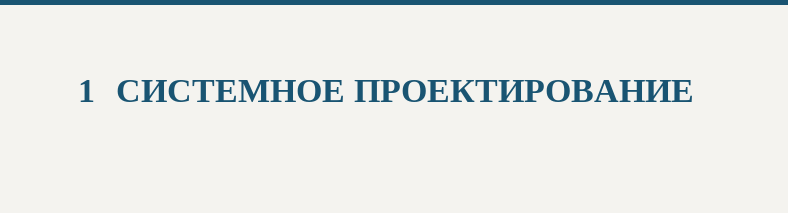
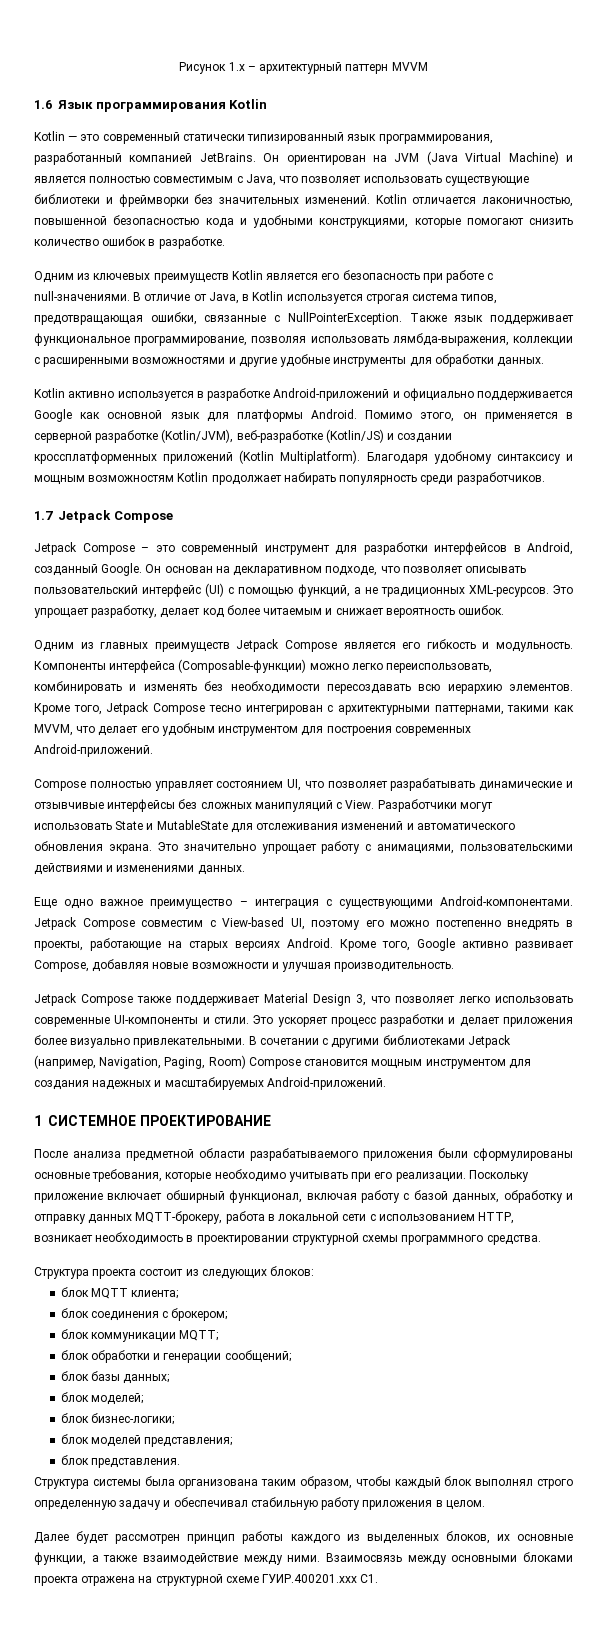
+ Рисунок 1.х – архитектурный паттерн MVVM
+ 1.6 Язык программирования Kotlin
+ Kotlin — это современный статически типизированный язык программирования, разработанный компанией JetBrains. Он ориентирован на JVM (Java Virtual Machine) и является полностью совместимым с Java, что позволяет использовать существующие библиотеки и фреймворки без значительных изменений. Kotlin отличается лаконичностью, повышенной безопасностью кода и удобными конструкциями, которые помогают снизить количество ошибок в разработке.
+ Одним из ключевых преимуществ Kotlin является его безопасность при работе с null-значениями. В отличие от Java, в Kotlin используется строгая система типов, предотвращающая ошибки, связанные с NullPointerException. Также язык поддерживает функциональное программирование, позволяя использовать лямбда-выражения, коллекции с расширенными возможностями и другие удобные инструменты для обработки данных.
+ Kotlin активно используется в разработке Android-приложений и официально поддерживается Google как основной язык для платформы Android. Помимо этого, он применяется в серверной разработке (Kotlin/JVM), веб-разработке (Kotlin/JS) и создании кроссплатформенных приложений (Kotlin Multiplatform). Благодаря удобному синтаксису и мощным возможностям Kotlin продолжает набирать популярность среди разработчиков.
+ 1.7 Jetpack Compose
+ Jetpack Compose – это современный инструмент для разработки интерфейсов в Android, созданный Google. Он основан на декларативном подходе, что позволяет описывать пользовательский интерфейс (UI) с помощью функций, а не традиционных XML-ресурсов. Это упрощает разработку, делает код более читаемым и снижает вероятность ошибок.
+ Одним из главных преимуществ Jetpack Compose является его гибкость и модульность. Компоненты интерфейса (Composable-функции) можно легко переиспользовать, комбинировать и изменять без необходимости пересоздавать всю иерархию элементов. Кроме того, Jetpack Compose тесно интегрирован с архитектурными паттернами, такими как MVVM, что делает его удобным инструментом для построения современных Android-приложений.
+ Compose полностью управляет состоянием UI, что позволяет разрабатывать динамические и отзывчивые интерфейсы без сложных манипуляций с View. Разработчики могут использовать State и MutableState для отслеживания изменений и автоматического обновления экрана. Это значительно упрощает работу с анимациями, пользовательскими действиями и изменениями данных.
+ Еще одно важное преимущество – интеграция с существующими Android-компонентами. Jetpack Compose совместим с View-based UI, поэтому его можно постепенно внедрять в проекты, работающие на старых версиях Android. Кроме того, Google активно развивает Compose, добавляя новые возможности и улучшая производительность.
+ Jetpack Compose также поддерживает Material Design 3, что позволяет легко использовать современные UI-компоненты и стили. Это ускоряет процесс разработки и делает приложения более визуально привлекательными. В сочетании с другими библиотеками Jetpack (например, Navigation, Paging, Room) Compose становится мощным инструментом для создания надежных и масштабируемых Android-приложений.
  1 СИСТЕМНОЕ ПРОЕКТИРОВАНИЕ
+ После анализа предметной области разрабатываемого приложения были сформулированы основные требования, которые необходимо учитывать при его реализации. Поскольку приложение включает обширный функционал, включая работу с базой данных, обработку и отправку данных MQTT-брокеру, работа в локальной сети с использованием HTTP, возникает необходимость в проектировании структурной схемы программного средства.
+ Структура проекта состоит из следующих блоков:
+ блок MQTT клиента;
+ блок соединения с брокером;
+ блок коммуникации MQTT;
+ блок обработки и генерации сообщений;
+ блок базы данных;
+ блок моделей;
+ блок бизнес-логики;
+ блок моделей представления;
+ блок представления.
+ Структура системы была организована таким образом, чтобы каждый блок выполнял строго определенную задачу и обеспечивал стабильную работу приложения в целом.
+ Далее будет рассмотрен принцип работы каждого из выделенных блоков, их основные функции, а также взаимодействие между ними. Взаимосвязь между основными блоками проекта отражена на структурной схеме ГУИР.400201.ххх С1.

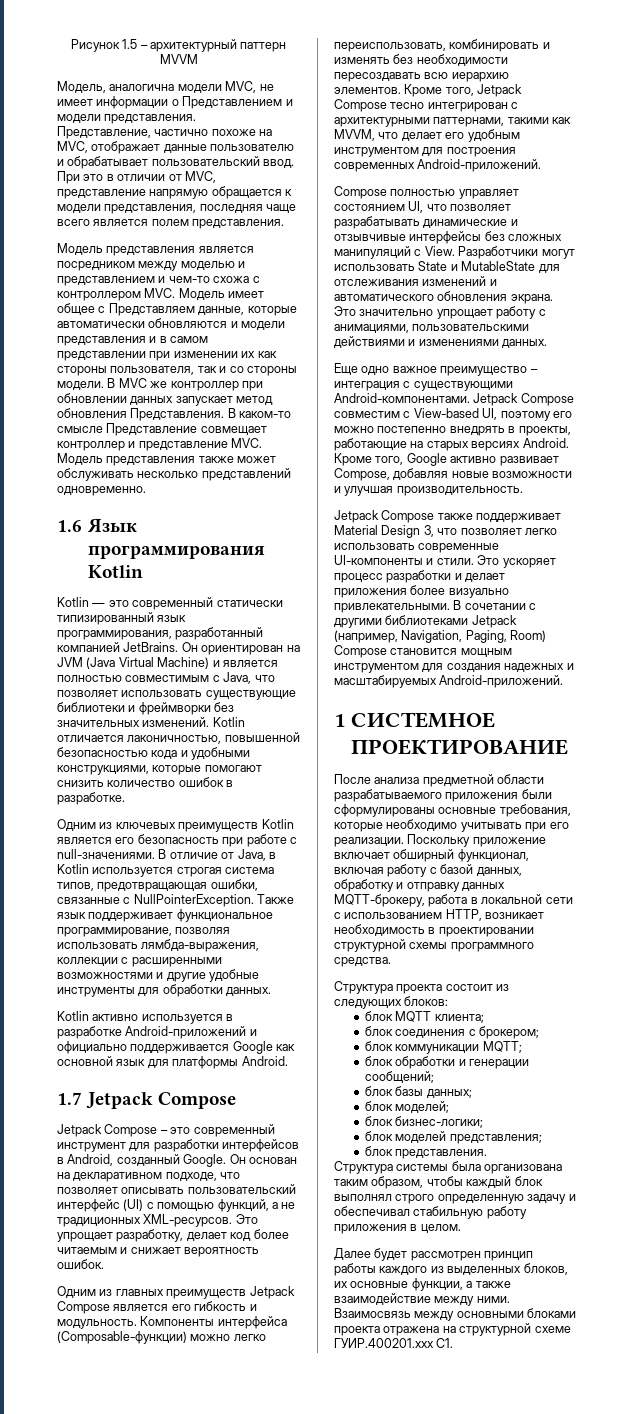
- Рисунок 1.х – архитектурный паттерн MVVM
+ Рисунок 1.5 – архитектурный паттерн MVVM
+ Модель, аналогична модели MVC, не имеет информации о Представлением и модели представления.
+ Представление, частично похоже на MVC, отображает данные пользователю и обрабатывает пользовательский ввод. При это в отличии от MVC, представление напрямую обращается к модели представления, последняя чаще всего является полем представления.
+ Модель представления является посредником между моделью и представлением и чем-то схожа с контроллером MVC. Модель имеет общее с Представляем данные, которые автоматически обновляются и модели представления и в самом представлении при изменении их как стороны пользователя, так и со стороны модели. В MVC же контроллер при обновлении данных запускает метод обновления Представления. В каком-то смысле Представление совмещает контроллер и представление MVC. Модель представления также может обслуживать несколько представлений одновременно.
- Помимо этого, он применяется в серверной разработке (Kotlin/JVM), веб-разработке (Kotlin/JS) и создании кроссплатформенных приложений (Kotlin Multiplatform). Благодаря удобному синтаксису и мощным возможностям Kotlin продолжает набирать популярность среди разработчиков.

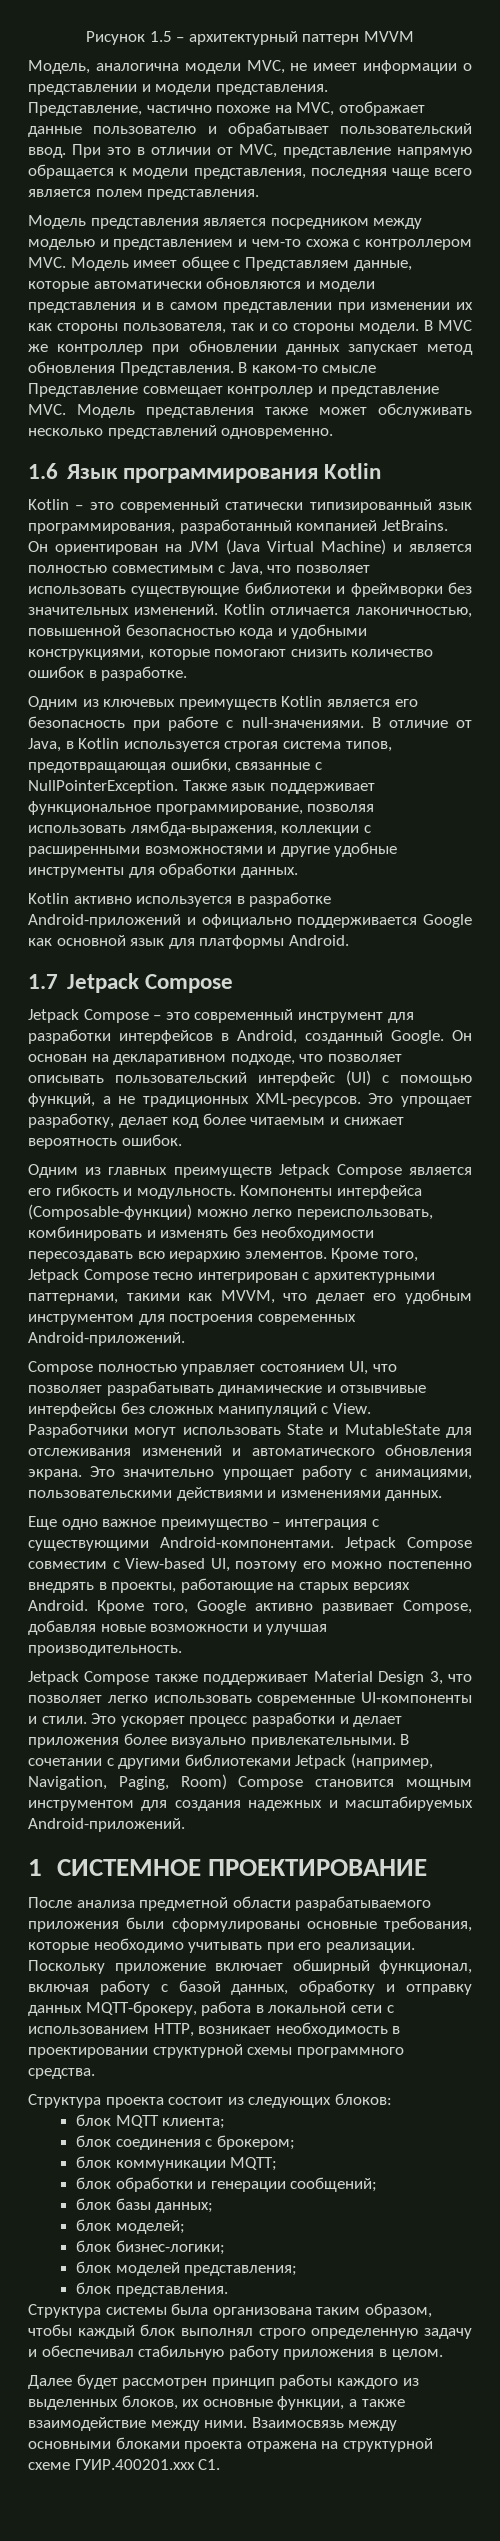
- Модель, аналогична модели MVC, не имеет информации о Представлением и модели представления.
+ Модель, аналогична модели MVC, не имеет информации о представлении и модели представления.
- Kotlin — это современный статически типизированный язык программирования, разработанный компанией JetBrains.
+ Kotlin – это современный статически типизированный язык программирования, разработанный компанией JetBrains.

